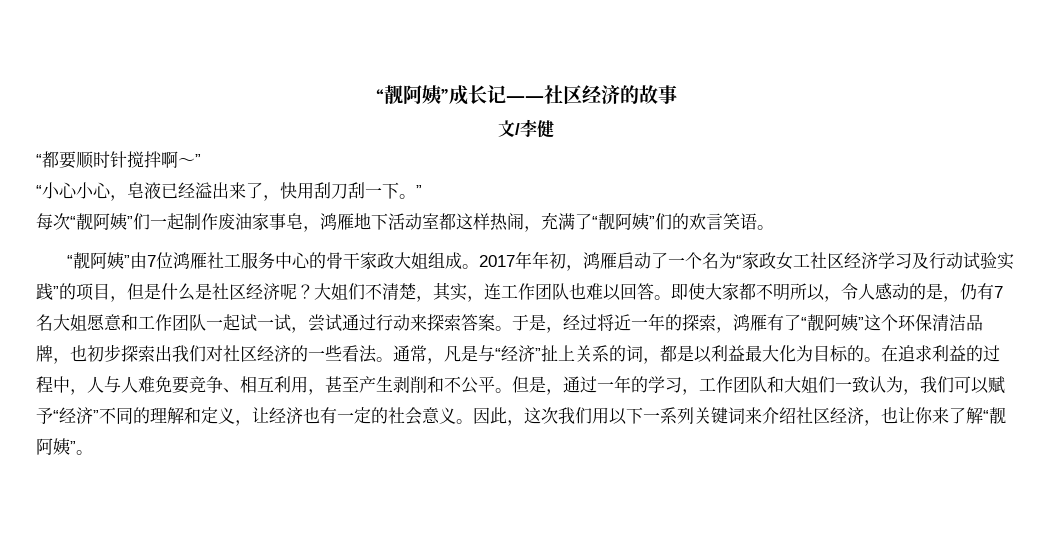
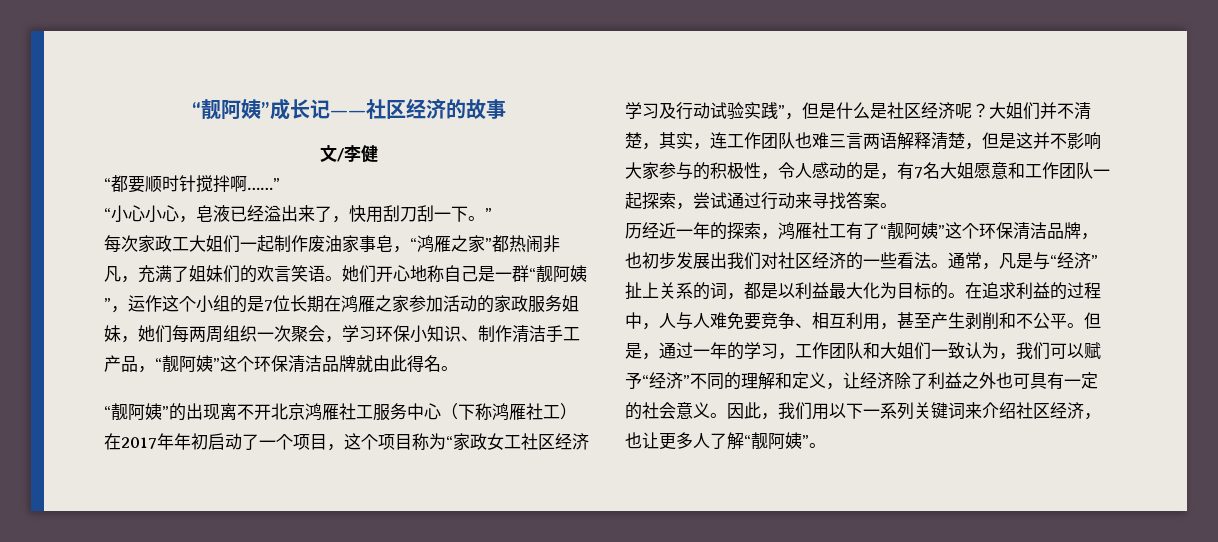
- “都要顺时针搅拌啊～”
+ “都要顺时针搅拌啊……”
- 每次“靓阿姨”们一起制作废油家事皂，鸿雁地下活动室都这样热闹，充满了“靓阿姨”们的欢言笑语。
- “靓阿姨”由7位鸿雁社工服务中心的骨干家政大姐组成。2017年年初，鸿雁启动了一个名为“家政女工社区经济学习及行动试验实践”的项目，但是什么是社区经济呢？
+ 每次家政工大姐们一起制作废油家事皂，“鸿雁之家”都热闹非凡，充满了姐妹们的欢言笑语。她们开心地称自己是一群“靓阿姨”，运作这个小组的是7位长期在鸿雁之家参加活动的家政服务姐妹，她们每两周组织一次聚会，学习环保小知识、制作清洁手工产品，“靓阿姨”这个环保清洁品牌就由此得名。
+ “靓阿姨”的出现离不开北京鸿雁社工服务中心（下称鸿雁社工）在2017年年初启动了一个项目，这个项目称为“家政女工社区经济学习及行动试验实践”，但是什么是社区经济呢？
- 大姐们不清楚，其实，连工作团队也难以回答。即使大家都不明所以，令人感动的是，仍有7名大姐愿意和工作团队一起试一试，尝试通过行动来探索答案。于是，经过将近一年的探索，鸿雁有了“靓阿姨”这个环保清洁品牌，也初步探索出我们对社区经济的一些看法。
+ 大姐们并不清楚，其实，连工作团队也难三言两语解释清楚，但是这并不影响大家参与的积极性，令人感动的是，有7名大姐愿意和工作团队一起探索，尝试通过行动来寻找答案。
+ 历经近一年的探索，鸿雁社工有了“靓阿姨”这个环保清洁品牌，也初步发展出我们对社区经济的一些看法。
- 但是，通过一年的学习，工作团队和大姐们一致认为，我们可以赋予“经济”不同的理解和定义，让经济也有一定的社会意义。
+ 但是，通过一年的学习，工作团队和大姐们一致认为，我们可以赋予“经济”不同的理解和定义，让经济除了利益之外也可具有一定的社会意义。
- 因此，这次我们用以下一系列关键词来介绍社区经济，也让你来了解“靓阿姨”。
+ 因此，我们用以下一系列关键词来介绍社区经济，也让更多人了解“靓阿姨”。

